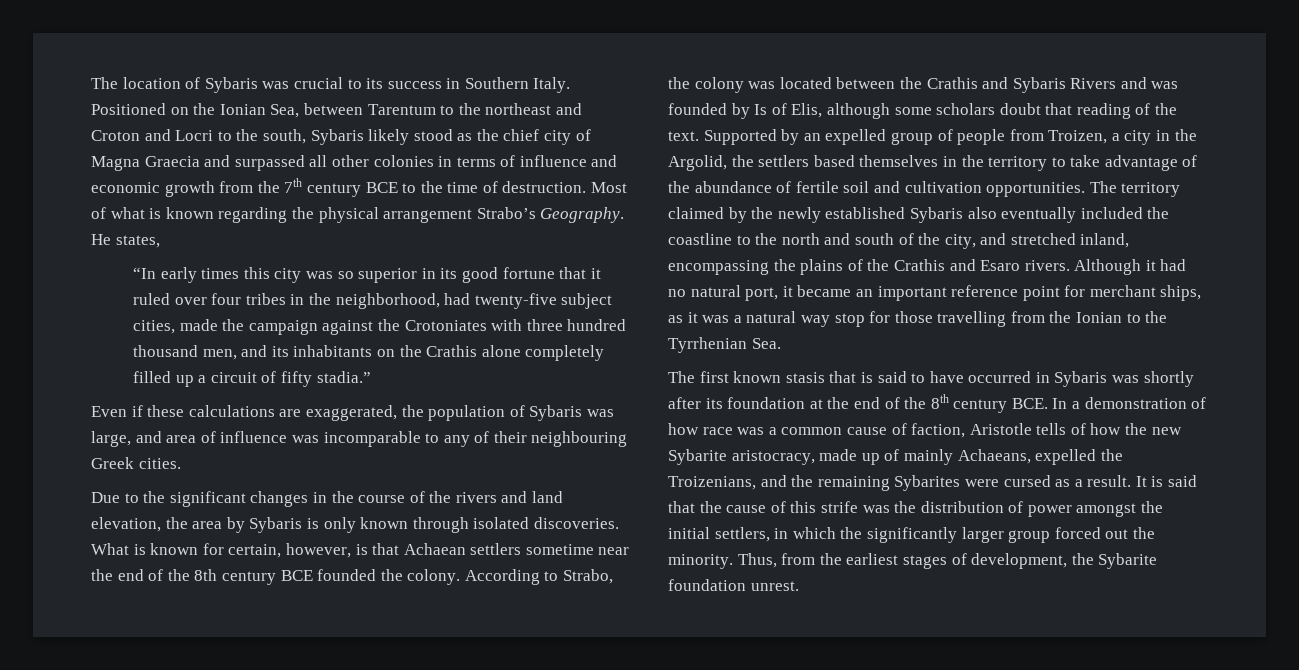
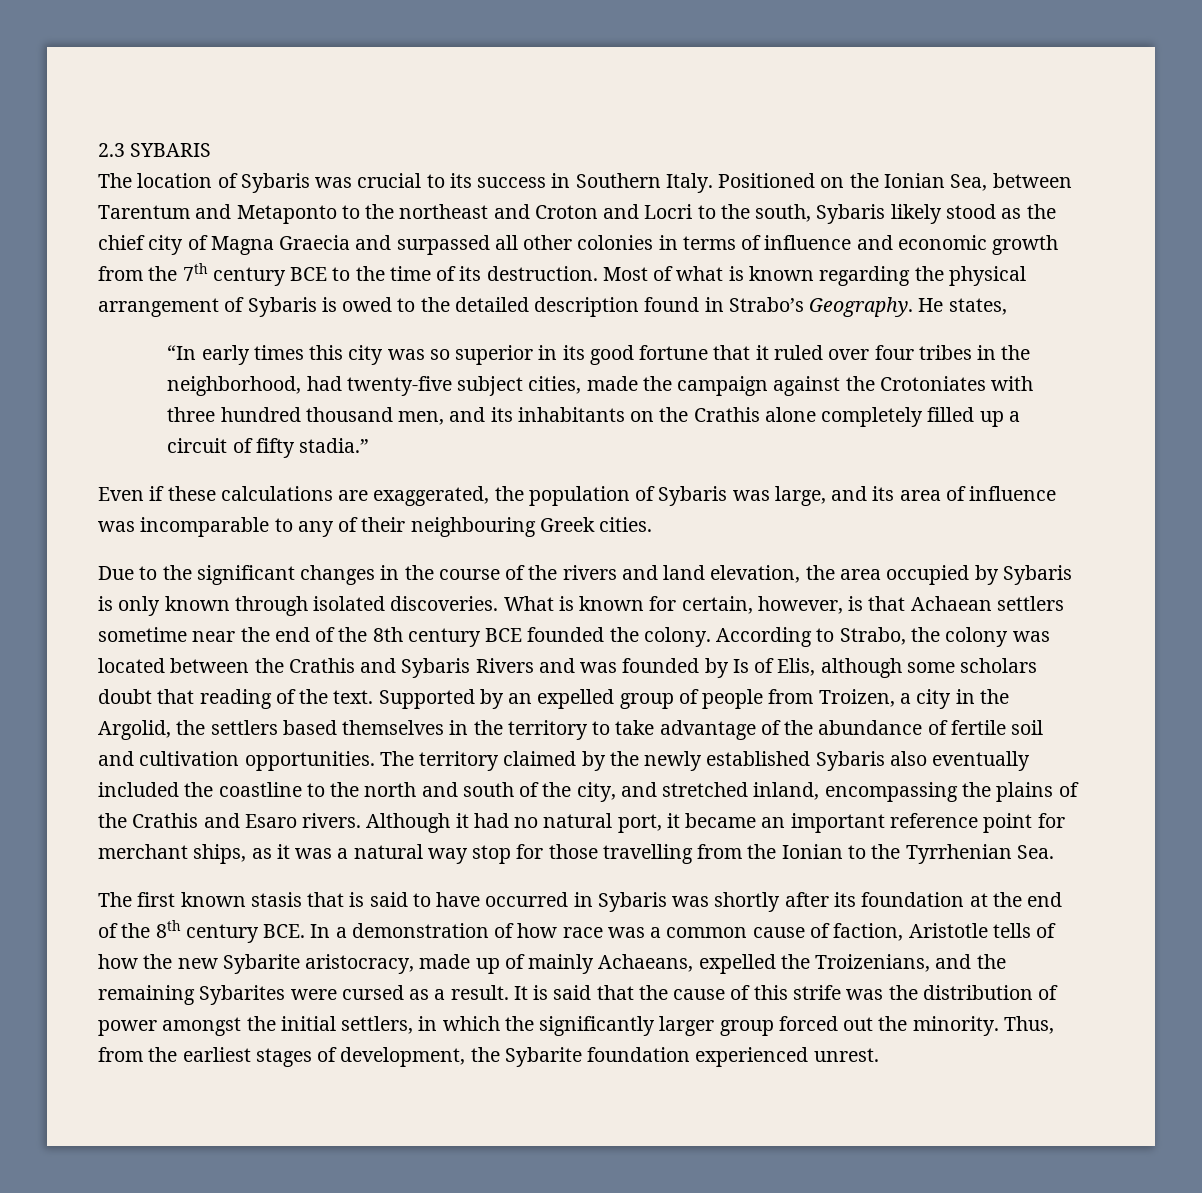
+ 2.3 SYBARIS
- Positioned on the Ionian Sea, between Tarentum to the northeast and Croton and Locri to the south, Sybaris likely stood as the chief city of Magna Graecia and surpassed all other colonies in terms of influence and economic growth from the 7th century BCE to the time of destruction.
+ Positioned on the Ionian Sea, between Tarentum and Metaponto to the northeast and Croton and Locri to the south, Sybaris likely stood as the chief city of Magna Graecia and surpassed all other colonies in terms of influence and economic growth from the 7th century BCE to the time of its destruction.
- Most of what is known regarding the physical arrangement Strabo’s Geography.
+ Most of what is known regarding the physical arrangement of Sybaris is owed to the detailed description found in Strabo’s Geography.
- Even if these calculations are exaggerated, the population of Sybaris was large, and area of influence was incomparable to any of their neighbouring Greek cities.
+ Even if these calculations are exaggerated, the population of Sybaris was large, and its area of influence was incomparable to any of their neighbouring Greek cities.
- Due to the significant changes in the course of the rivers and land elevation, the area by Sybaris is only known through isolated discoveries.
+ Due to the significant changes in the course of the rivers and land elevation, the area occupied by Sybaris is only known through isolated discoveries.
- Thus, from the earliest stages of development, the Sybarite foundation unrest.
+ Thus, from the earliest stages of development, the Sybarite foundation experienced unrest.

